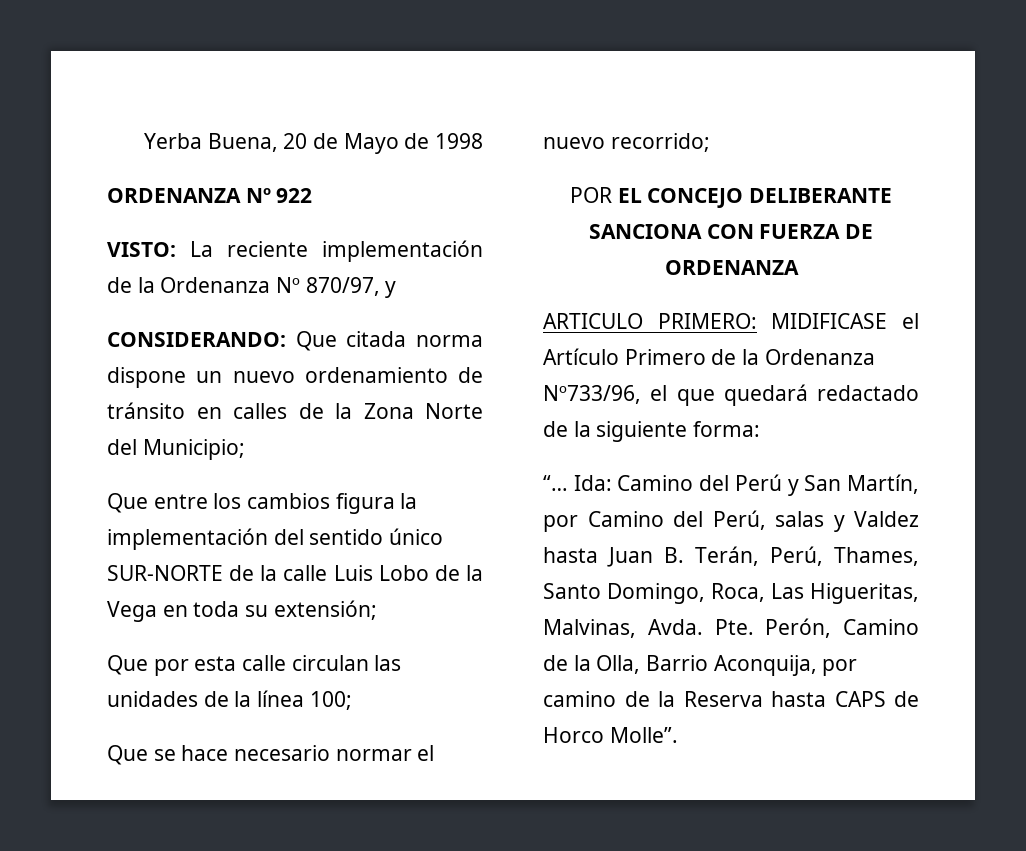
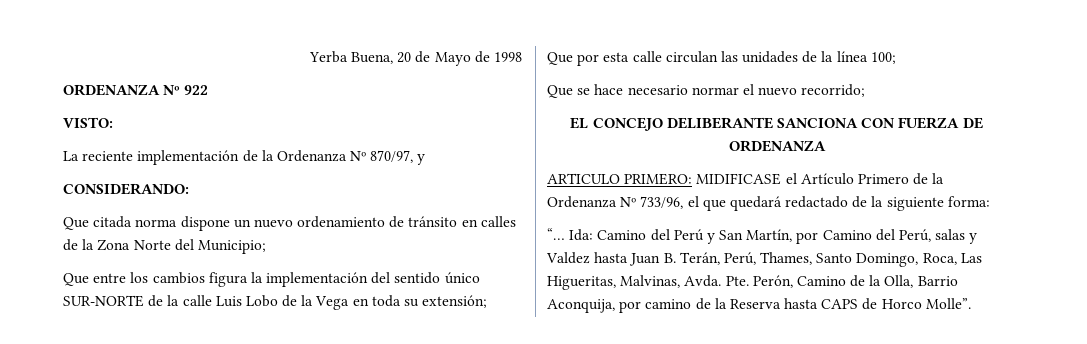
- VISTO: La reciente implementación de la Ordenanza Nº 870/97, y
+ VISTO:
+ La reciente implementación de la Ordenanza Nº 870/97, y
- CONSIDERANDO: Que citada norma dispone un nuevo ordenamiento de tránsito en calles de la Zona Norte del Municipio;
+ CONSIDERANDO:
+ Que citada norma dispone un nuevo ordenamiento de tránsito en calles de la Zona Norte del Municipio;
- POR EL CONCEJO DELIBERANTE SANCIONA CON FUERZA DE ORDENANZA
+ EL CONCEJO DELIBERANTE SANCIONA CON FUERZA DE ORDENANZA
- ARTICULO PRIMERO: MIDIFICASE el Artículo Primero de la Ordenanza Nº733/96, el que quedará redactado de la siguiente forma:
+ ARTICULO PRIMERO: MIDIFICASE el Artículo Primero de la Ordenanza Nº 733/96, el que quedará redactado de la siguiente forma:

